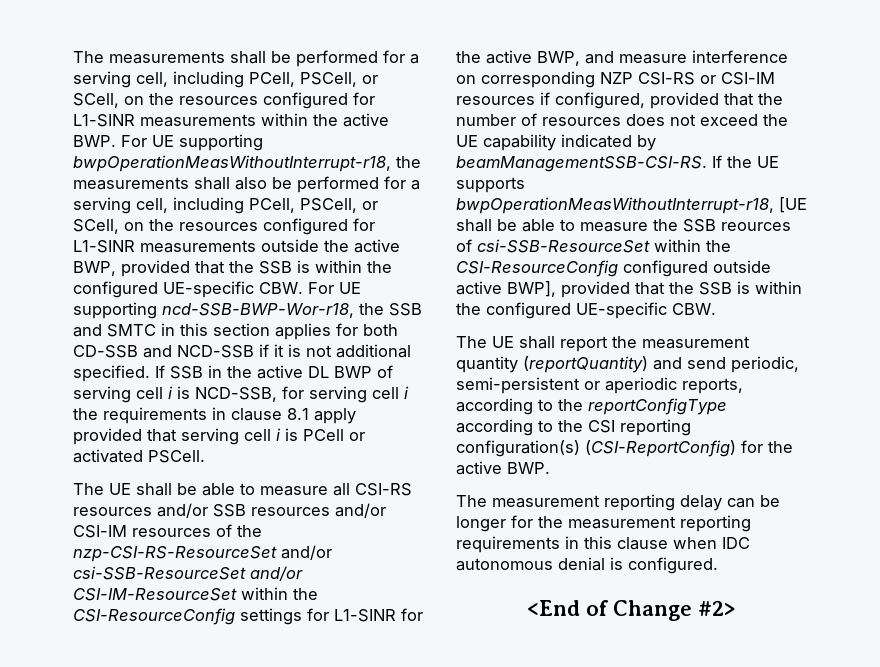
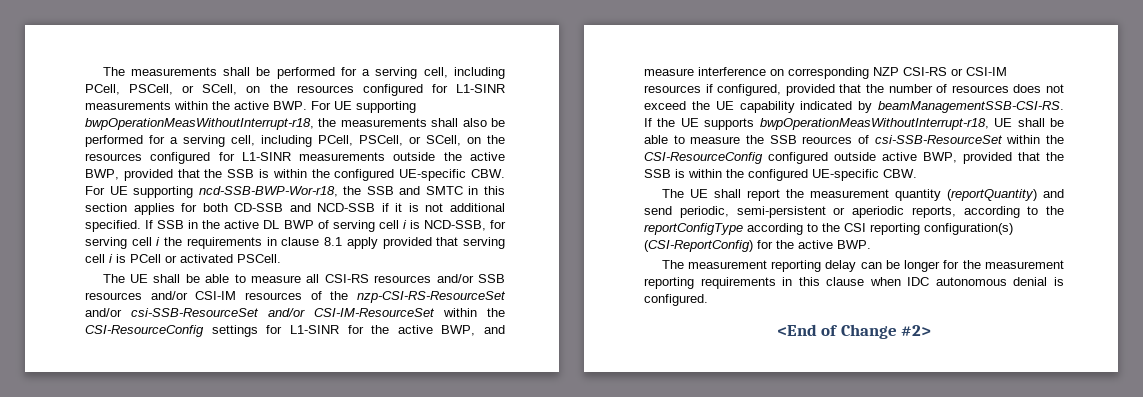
- If the UE supports bwpOperationMeasWithoutInterrupt-r18, [UE shall be able to measure the SSB reources of csi-SSB-ResourceSet within the CSI-ResourceConfig configured outside active BWP], provided that the SSB is within the configured UE-specific CBW.
+ If the UE supports bwpOperationMeasWithoutInterrupt-r18, UE shall be able to measure the SSB reources of csi-SSB-ResourceSet within the CSI-ResourceConfig configured outside active BWP, provided that the SSB is within the configured UE-specific CBW.

